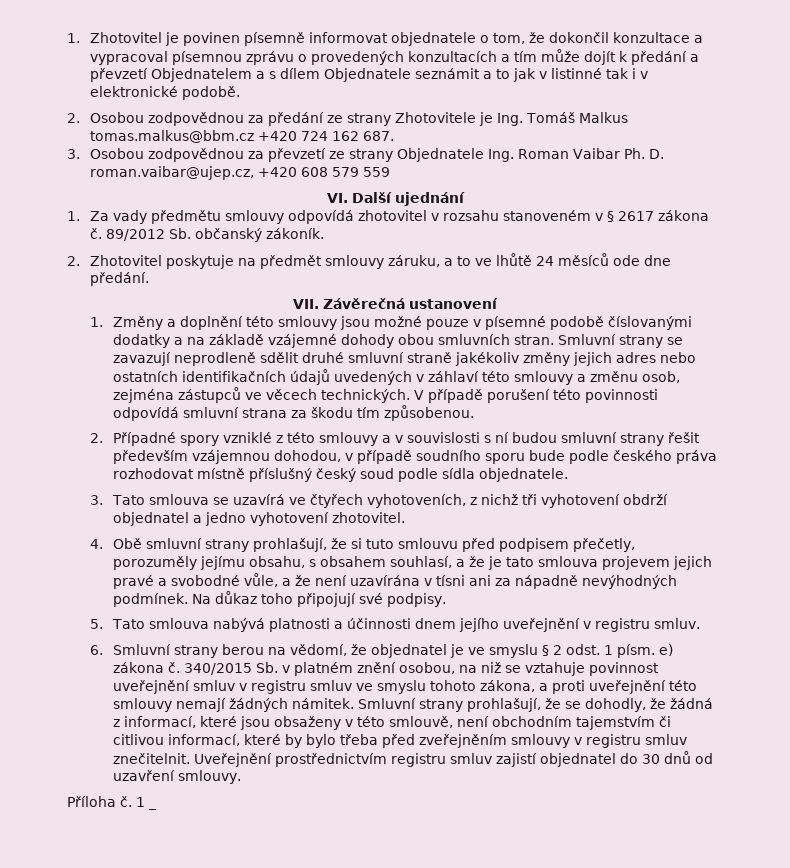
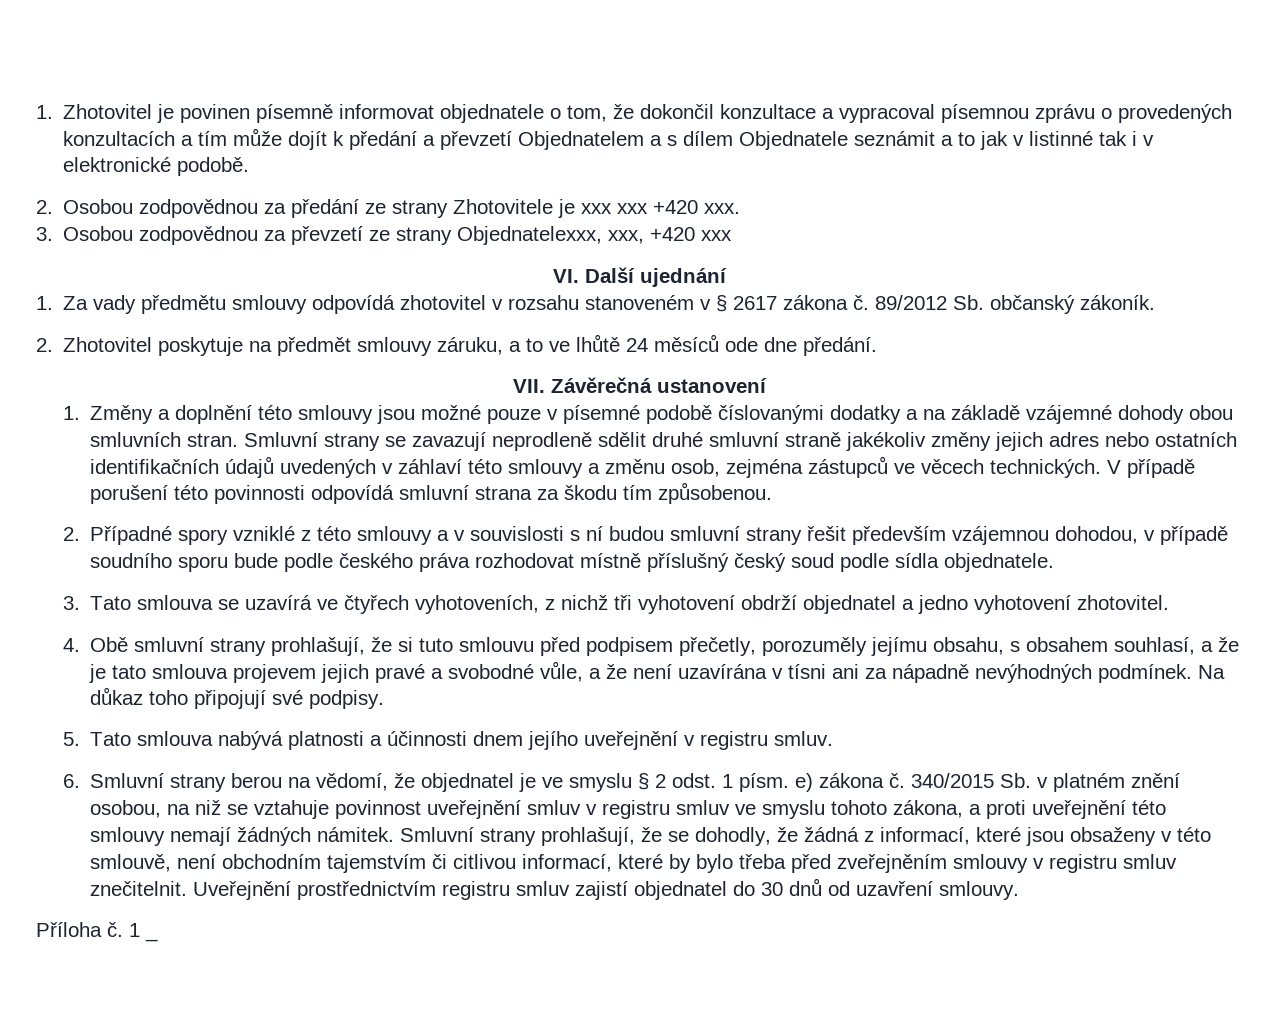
- 2. Osobou zodpovědnou za předání ze strany Zhotovitele je Ing. Tomáš Malkus tomas.malkus@bbm.cz +420 724 162 687.
+ 2. Osobou zodpovědnou za předání ze strany Zhotovitele je xxx xxx +420 xxx.
- 3. Osobou zodpovědnou za převzetí ze strany Objednatele Ing. Roman Vaibar Ph. D. roman.vaibar@ujep.cz, +420 608 579 559
+ 3. Osobou zodpovědnou za převzetí ze strany Objednatelexxx, xxx, +420 xxx

